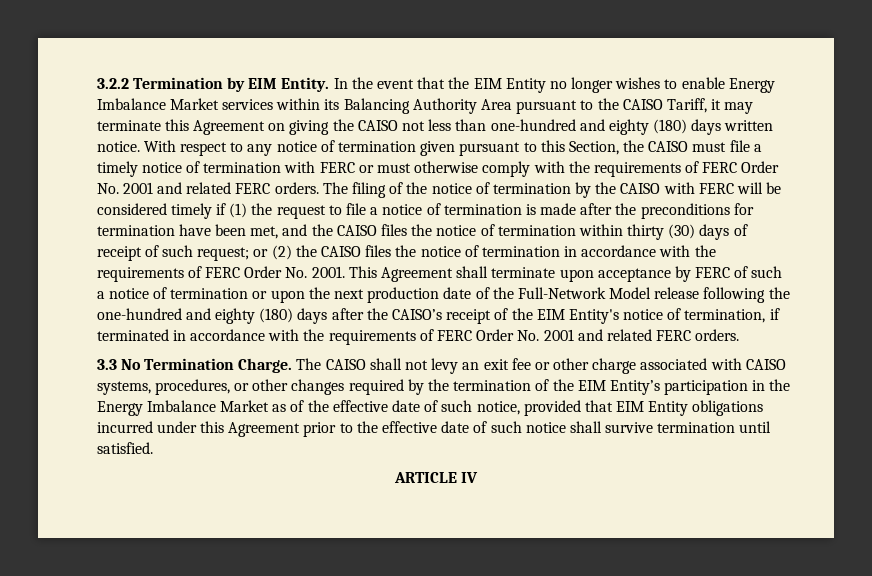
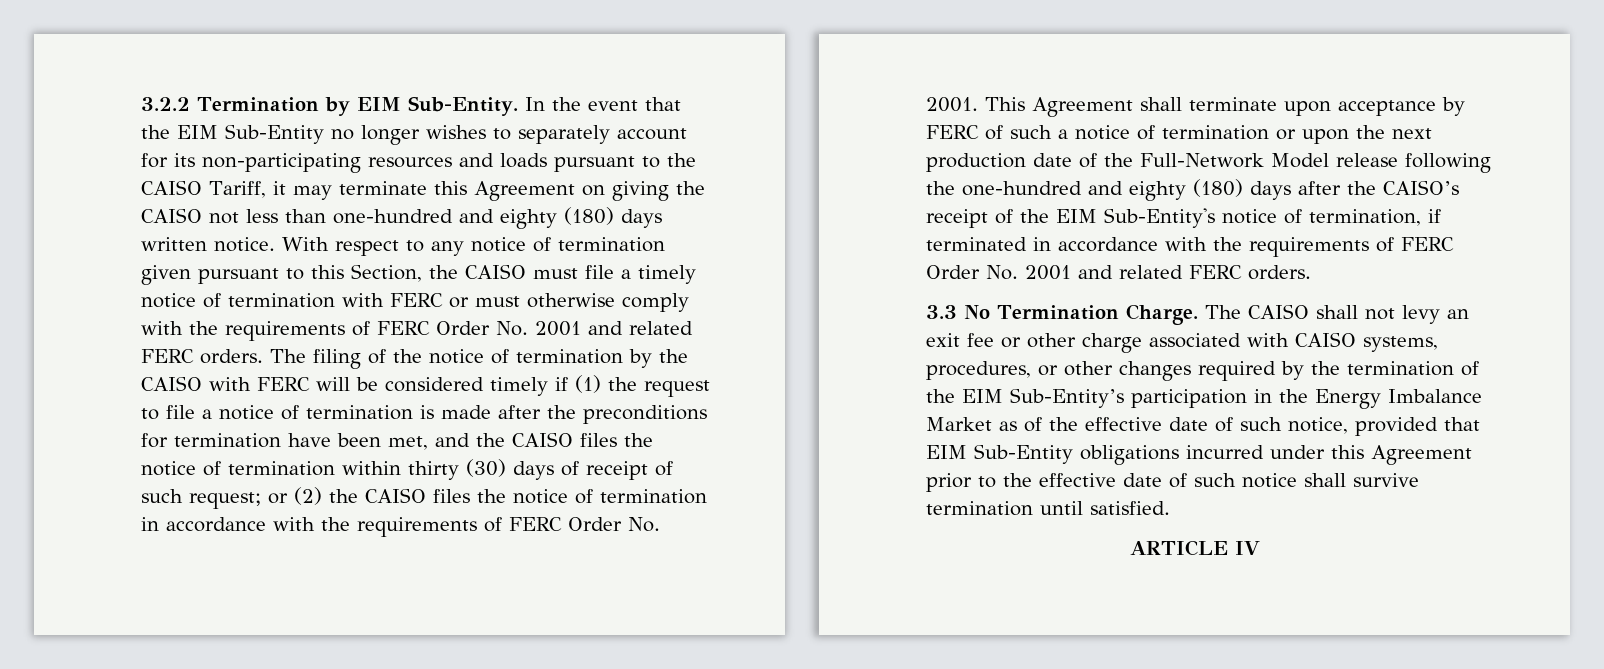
- 3.2.2 Termination by EIM Entity.
+ 3.2.2 Termination by EIM Sub-Entity.
- In the event that the EIM Entity no longer wishes to enable Energy Imbalance Market services within its Balancing Authority Area pursuant to the CAISO Tariff, it may terminate this Agreement on giving the CAISO not less than one-hundred and eighty (180) days written notice.
+ In the event that the EIM Sub-Entity no longer wishes to separately account for its non-participating resources and loads pursuant to the CAISO Tariff, it may terminate this Agreement on giving the CAISO not less than one-hundred and eighty (180) days written notice.
- This Agreement shall terminate upon acceptance by FERC of such a notice of termination or upon the next production date of the Full-Network Model release following the one-hundred and eighty (180) days after the CAISO’s receipt of the EIM Entity's notice of termination, if terminated in accordance with the requirements of FERC Order No. 2001 and related FERC orders.
+ This Agreement shall terminate upon acceptance by FERC of such a notice of termination or upon the next production date of the Full-Network Model release following the one-hundred and eighty (180) days after the CAISO’s receipt of the EIM Sub-Entity's notice of termination, if terminated in accordance with the requirements of FERC Order No. 2001 and related FERC orders.
- The CAISO shall not levy an exit fee or other charge associated with CAISO systems, procedures, or other changes required by the termination of the EIM Entity’s participation in the Energy Imbalance Market as of the effective date of such notice, provided that EIM Entity obligations incurred under this Agreement prior to the effective date of such notice shall survive termination until satisfied.
+ The CAISO shall not levy an exit fee or other charge associated with CAISO systems, procedures, or other changes required by the termination of the EIM Sub-Entity’s participation in the Energy Imbalance Market as of the effective date of such notice, provided that EIM Sub-Entity obligations incurred under this Agreement prior to the effective date of such notice shall survive termination until satisfied.

